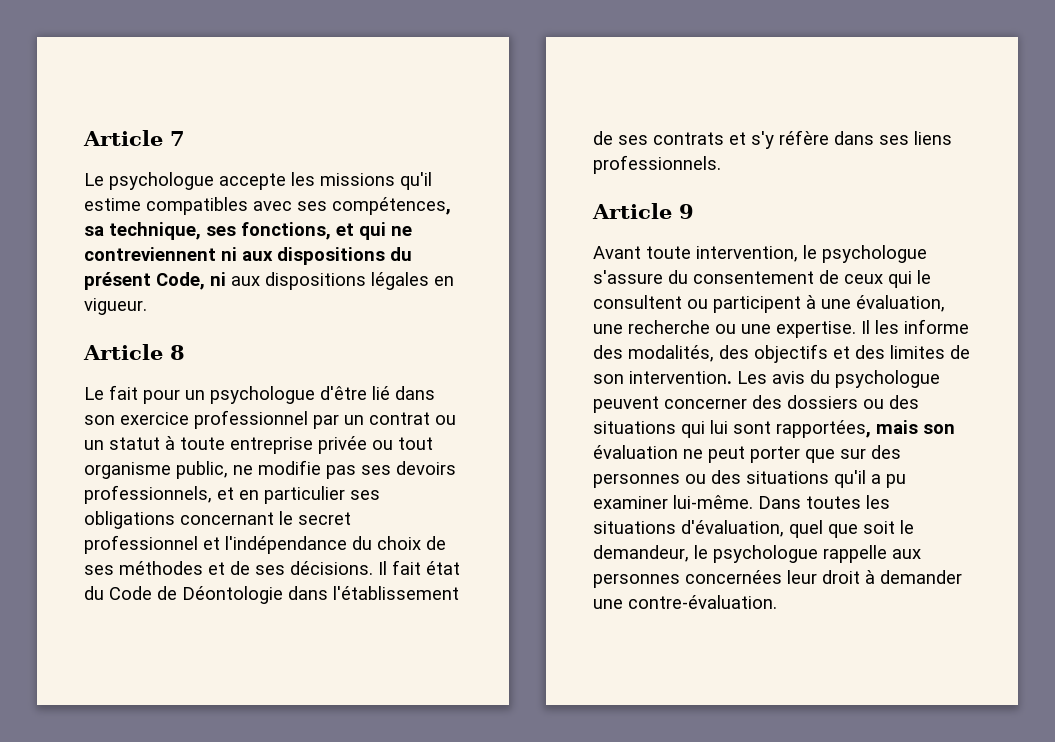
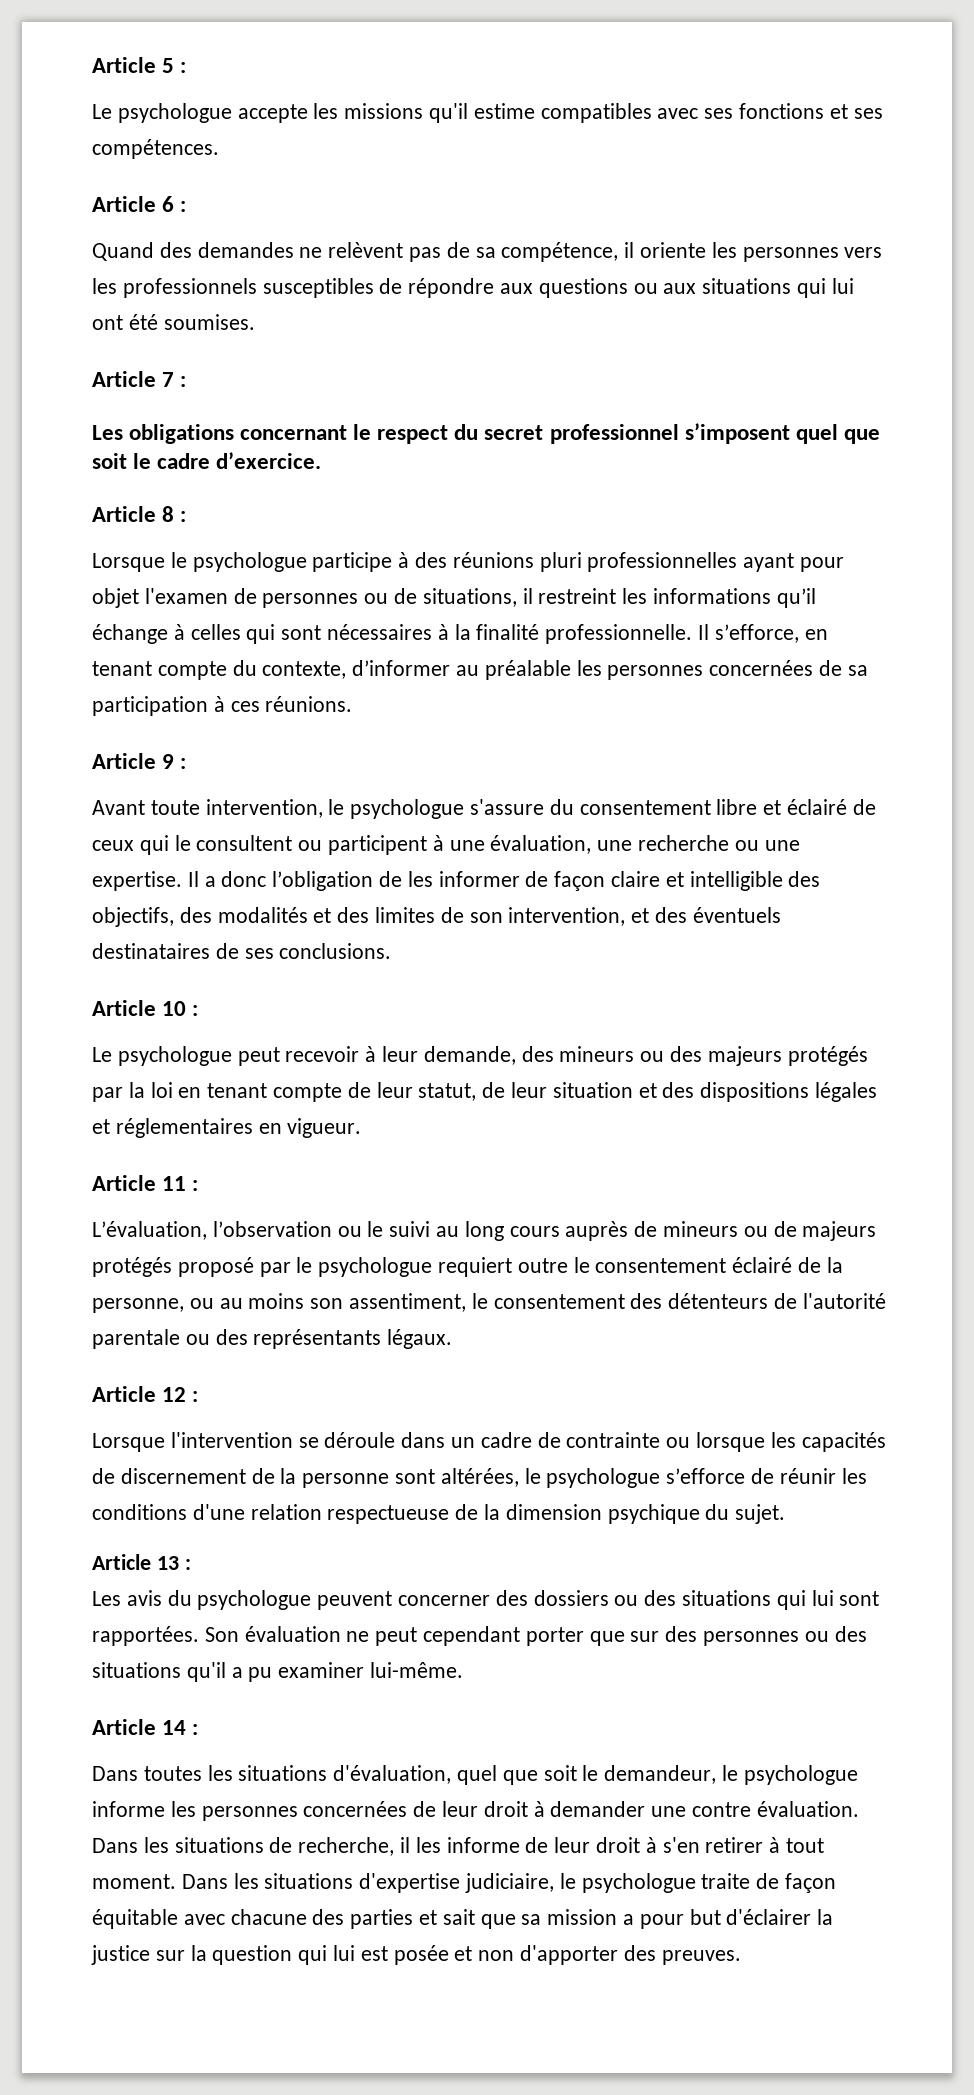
- Article 7
+ Article 5 :
- Le psychologue accepte les missions qu'il estime compatibles avec ses compétences, sa technique, ses fonctions, et qui ne contreviennent ni aux dispositions du présent Code, ni aux dispositions légales en vigueur.
- Article 8
- Le fait pour un psychologue d'être lié dans son exercice professionnel par un contrat ou un statut à toute entreprise privée ou tout organisme public, ne modifie pas ses devoirs professionnels, et en particulier ses obligations concernant le secret professionnel et l'indépendance du choix de ses méthodes et de ses décisions. Il fait état du Code de Déontologie dans l'établissement de ses contrats et s'y réfère dans ses liens professionnels.
+ Le psychologue accepte les missions qu'il estime compatibles avec ses fonctions et ses compétences.
+ Article 6 :
+ Quand des demandes ne relèvent pas de sa compétence, il oriente les personnes vers les professionnels susceptibles de répondre aux questions ou aux situations qui lui ont été soumises.
+ Article 7 :
+ Les obligations concernant le respect du secret professionnel s’imposent quel que soit le cadre d’exercice.
+ Article 8 :
+ Lorsque le psychologue participe à des réunions pluri professionnelles ayant pour objet l'examen de personnes ou de situations, il restreint les informations qu’il échange à celles qui sont nécessaires à la finalité professionnelle. Il s’efforce, en tenant compte du contexte, d’informer au préalable les personnes concernées de sa participation à ces réunions.
- Article 9
+ Article 9 :
- Avant toute intervention, le psychologue s'assure du consentement de ceux qui le consultent ou participent à une évaluation, une recherche ou une expertise.
+ Avant toute intervention, le psychologue s'assure du consentement libre et éclairé de ceux qui le consultent ou participent à une évaluation, une recherche ou une expertise.
- Il les informe des modalités, des objectifs et des limites de son intervention. Les avis du psychologue peuvent concerner des dossiers ou des situations qui lui sont rapportées, mais son évaluation ne peut porter que sur des personnes ou des situations qu'il a pu examiner lui-même. Dans toutes les situations d'évaluation, quel que soit le demandeur, le psychologue rappelle aux personnes concernées leur droit à demander une contre-évaluation.
+ Il a donc l’obligation de les informer de façon claire et intelligible des objectifs, des modalités et des limites de son intervention, et des éventuels destinataires de ses conclusions.
+ Article 10 :
+ Le psychologue peut recevoir à leur demande, des mineurs ou des majeurs protégés par la loi en tenant compte de leur statut, de leur situation et des dispositions légales et réglementaires en vigueur.
+ Article 11 :
+ L’évaluation, l’observation ou le suivi au long cours auprès de mineurs ou de majeurs protégés proposé par le psychologue requiert outre le consentement éclairé de la personne, ou au moins son assentiment, le consentement des détenteurs de l'autorité parentale ou des représentants légaux.
+ Article 12 :
+ Lorsque l'intervention se déroule dans un cadre de contrainte ou lorsque les capacités de discernement de la personne sont altérées, le psychologue s’efforce de réunir les conditions d'une relation respectueuse de la dimension psychique du sujet.
+ Article 13 :
+ Les avis du psychologue peuvent concerner des dossiers ou des situations qui lui sont rapportées. Son évaluation ne peut cependant porter que sur des personnes ou des situations qu'il a pu examiner lui-même.
+ Article 14 :
+ Dans toutes les situations d'évaluation, quel que soit le demandeur, le psychologue informe les personnes concernées de leur droit à demander une contre évaluation. Dans les situations de recherche, il les informe de leur droit à s'en retirer à tout moment. Dans les situations d'expertise judiciaire, le psychologue traite de façon équitable avec chacune des parties et sait que sa mission a pour but d'éclairer la justice sur la question qui lui est posée et non d'apporter des preuves.

